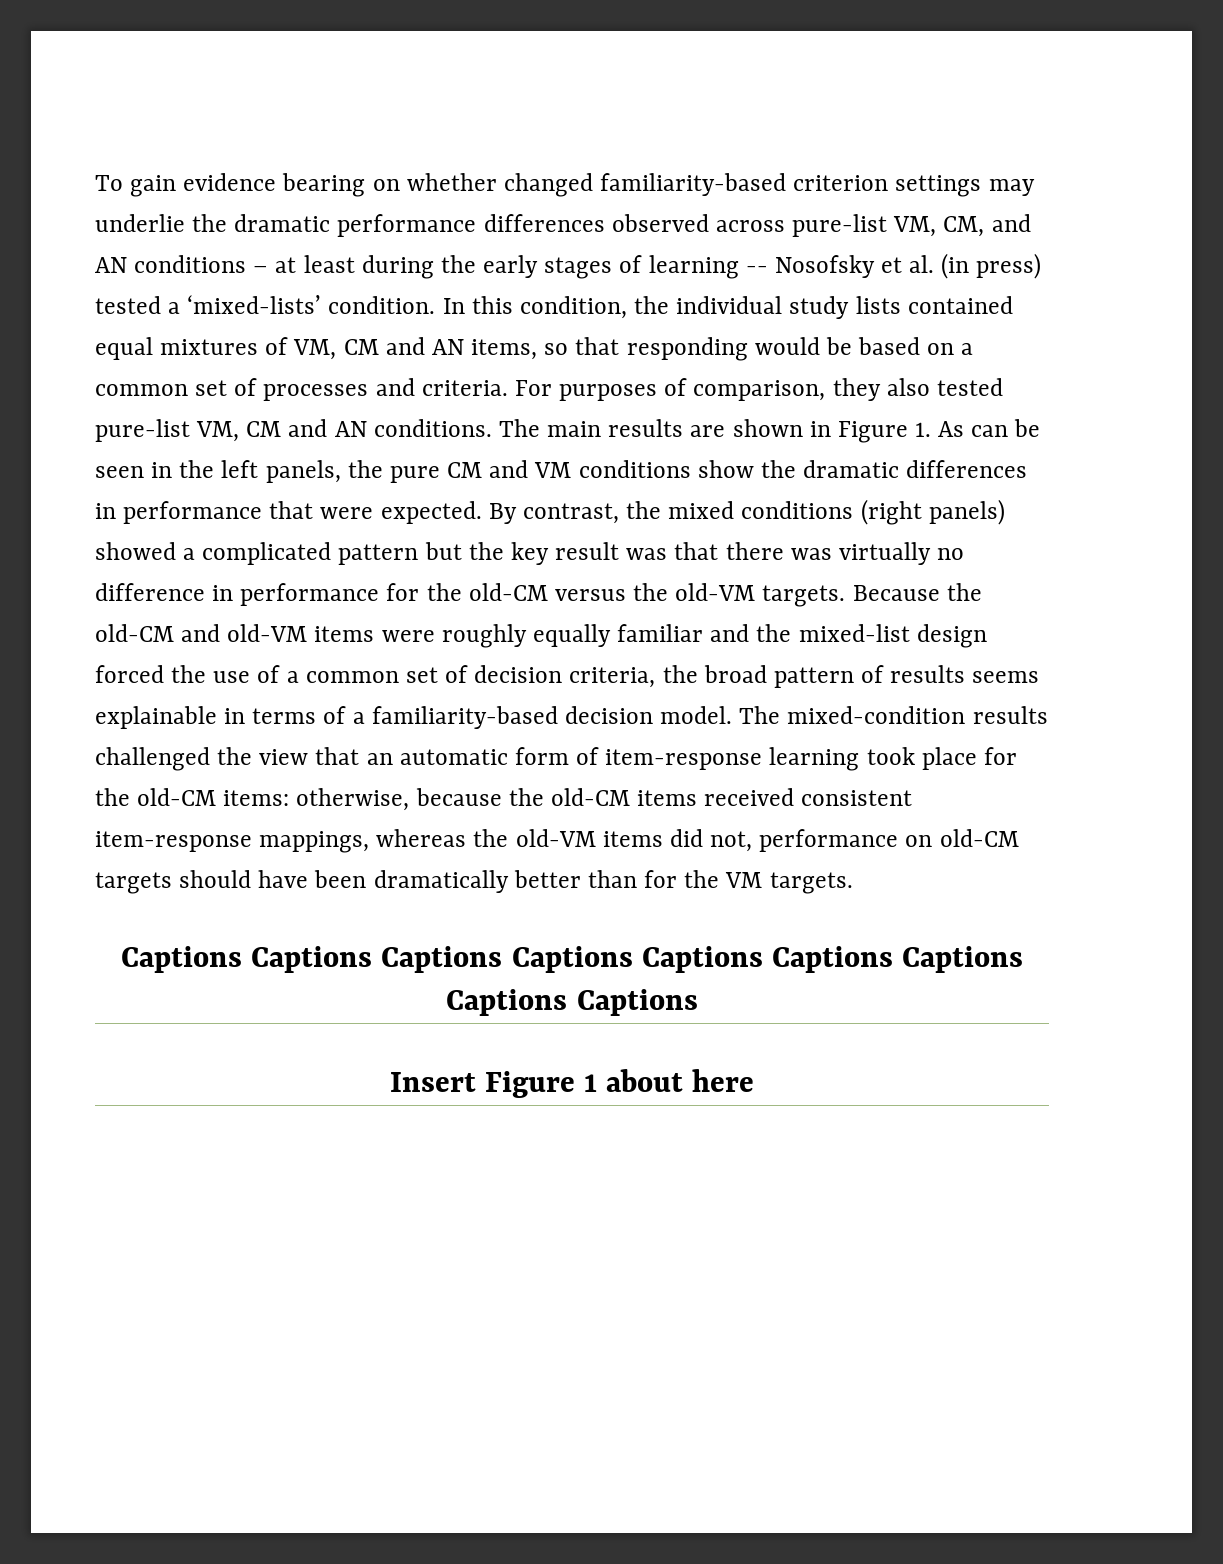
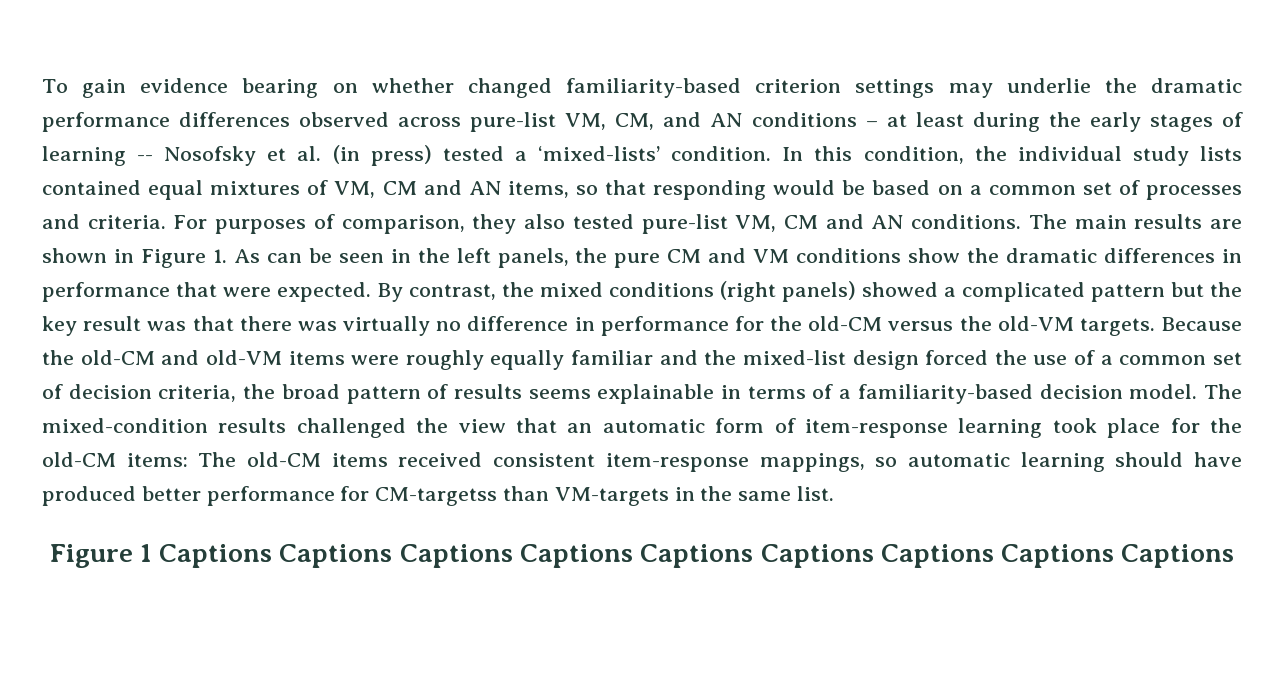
- The mixed-condition results challenged the view that an automatic form of item-response learning took place for the old-CM items: otherwise, because the old-CM items received consistent item-response mappings, whereas the old-VM items did not, performance on old-CM targets should have been dramatically better than for the VM targets.
- Captions Captions Captions Captions Captions Captions Captions Captions Captions
+ The mixed-condition results challenged the view that an automatic form of item-response learning took place for the old-CM items: The old-CM items received consistent item-response mappings, so automatic learning should have produced better performance for CM-targetss than VM-targets in the same list.
+ Figure 1 Captions Captions Captions Captions Captions Captions Captions Captions Captions
- Insert Figure 1 about here

